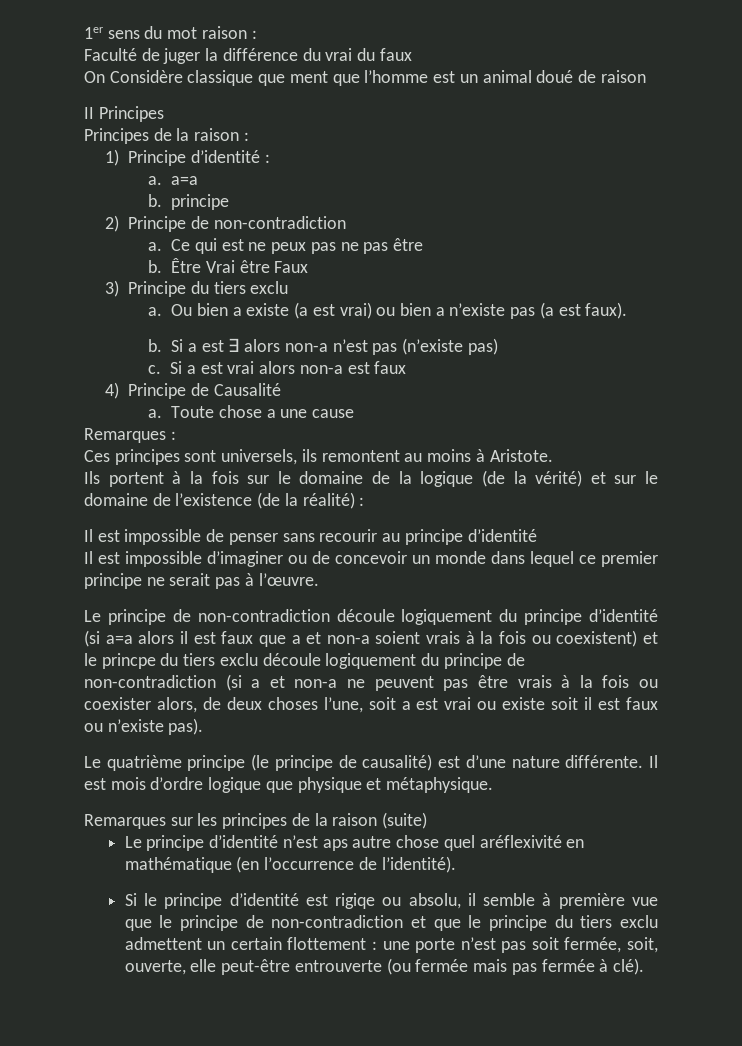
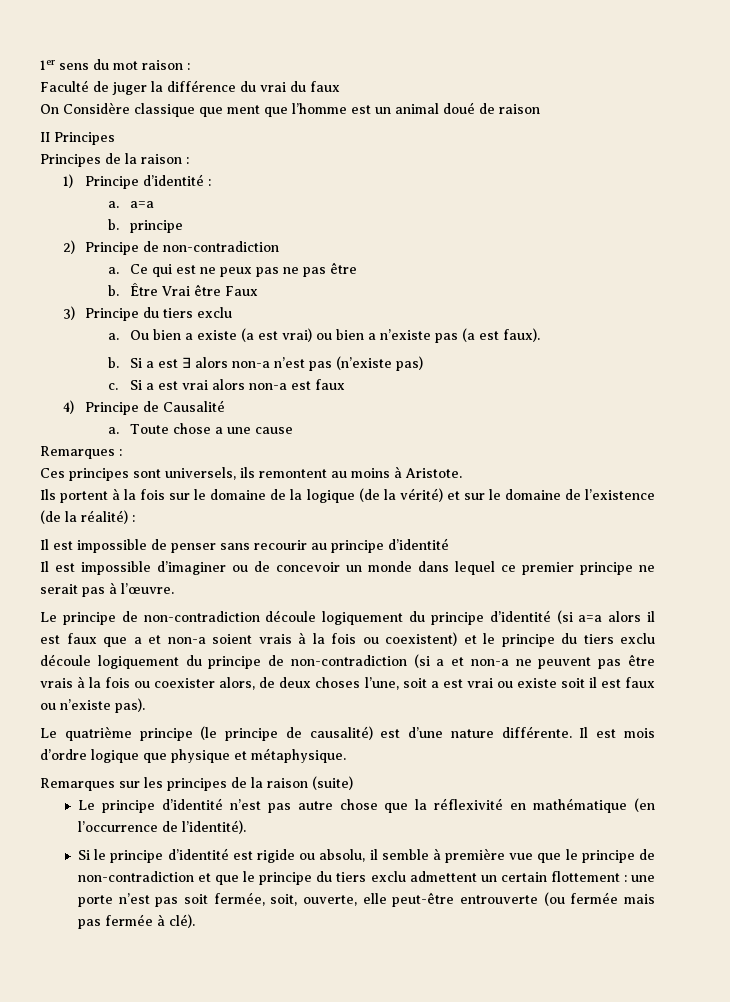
- Le principe de non-contradiction découle logiquement du principe d’identité (si a=a alors il est faux que a et non-a soient vrais à la fois ou coexistent) et le princpe du tiers exclu découle logiquement du principe de non-contradiction (si a et non-a ne peuvent pas être vrais à la fois ou coexister alors, de deux choses l’une, soit a est vrai ou existe soit il est faux ou n’existe pas).
+ Le principe de non-contradiction découle logiquement du principe d’identité (si a=a alors il est faux que a et non-a soient vrais à la fois ou coexistent) et le principe du tiers exclu découle logiquement du principe de non-contradiction (si a et non-a ne peuvent pas être vrais à la fois ou coexister alors, de deux choses l’une, soit a est vrai ou existe soit il est faux ou n’existe pas).
- Le principe d’identité n’est aps autre chose quel aréflexivité en mathématique (en l’occurrence de l’identité).
+ Le principe d’identité n’est pas autre chose que la réflexivité en mathématique (en l’occurrence de l’identité).
- Si le principe d’identité est rigiqe ou absolu, il semble à première vue que le principe de non-contradiction et que le principe du tiers exclu admettent un certain flottement : une porte n’est pas soit fermée, soit, ouverte, elle peut-être entrouverte (ou fermée mais pas fermée à clé).
+ Si le principe d’identité est rigide ou absolu, il semble à première vue que le principe de non-contradiction et que le principe du tiers exclu admettent un certain flottement : une porte n’est pas soit fermée, soit, ouverte, elle peut-être entrouverte (ou fermée mais pas fermée à clé).

